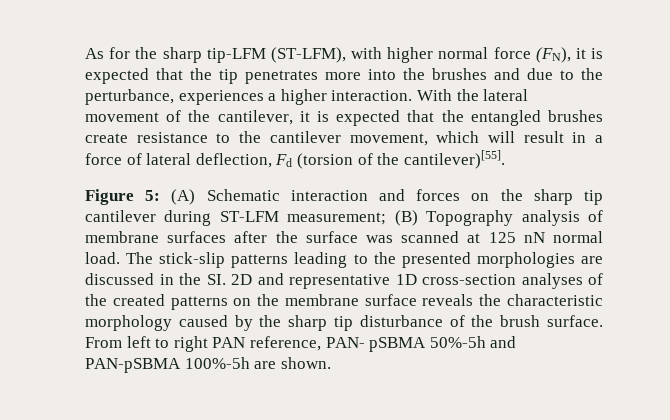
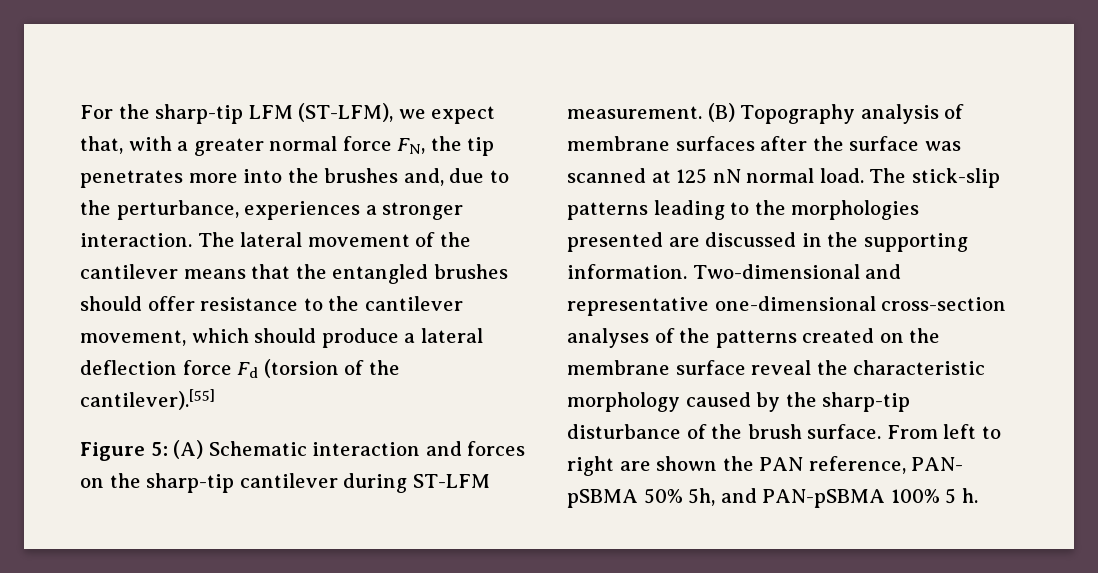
- As for the sharp tip-LFM (ST-LFM), with higher normal force (FN), it is expected that the tip penetrates more into the brushes and due to the perturbance, experiences a higher interaction. With the lateral movement of the cantilever, it is expected that the entangled brushes create resistance to the cantilever movement, which will result in a force of lateral deflection, Fd (torsion of the cantilever)[55].
+ For the sharp-tip LFM (ST-LFM), we expect that, with a greater normal force FN, the tip penetrates more into the brushes and, due to the perturbance, experiences a stronger interaction. The lateral movement of the cantilever means that the entangled brushes should offer resistance to the cantilever movement, which should produce a lateral deflection force Fd (torsion of the cantilever).[55]
- Figure 5: (A) Schematic interaction and forces on the sharp tip cantilever during ST-LFM measurement; (B) Topography analysis of membrane surfaces after the surface was scanned at 125 nN normal load.
+ Figure 5: (A) Schematic interaction and forces on the sharp-tip cantilever during ST-LFM measurement. (B) Topography analysis of membrane surfaces after the surface was scanned at 125 nN normal load.
- The stick-slip patterns leading to the presented morphologies are discussed in the SI. 2D and representative 1D cross-section analyses of the created patterns on the membrane surface reveals the characteristic morphology caused by the sharp tip disturbance of the brush surface.
+ The stick-slip patterns leading to the morphologies presented are discussed in the supporting information. Two-dimensional and representative one-dimensional cross-section analyses of the patterns created on the membrane surface reveal the characteristic morphology caused by the sharp-tip disturbance of the brush surface.
- From left to right PAN reference, PAN- pSBMA 50%-5h and PAN-pSBMA 100%-5h are shown.
+ From left to right are shown the PAN reference, PAN- pSBMA 50% 5h, and PAN-pSBMA 100% 5 h.

